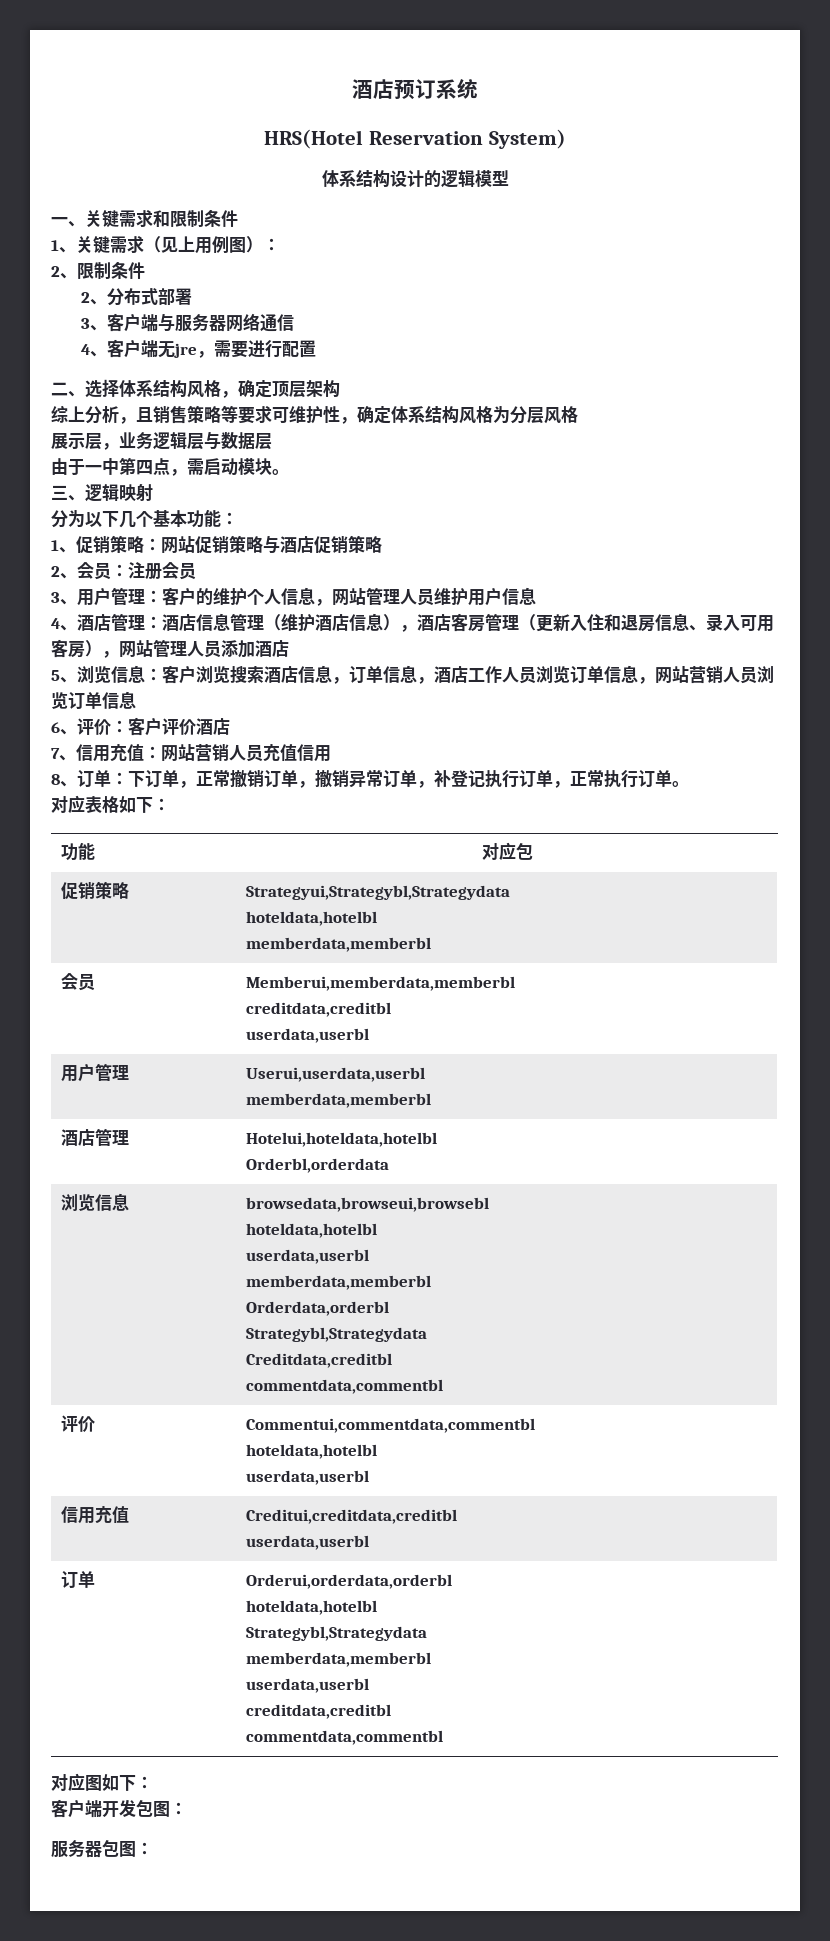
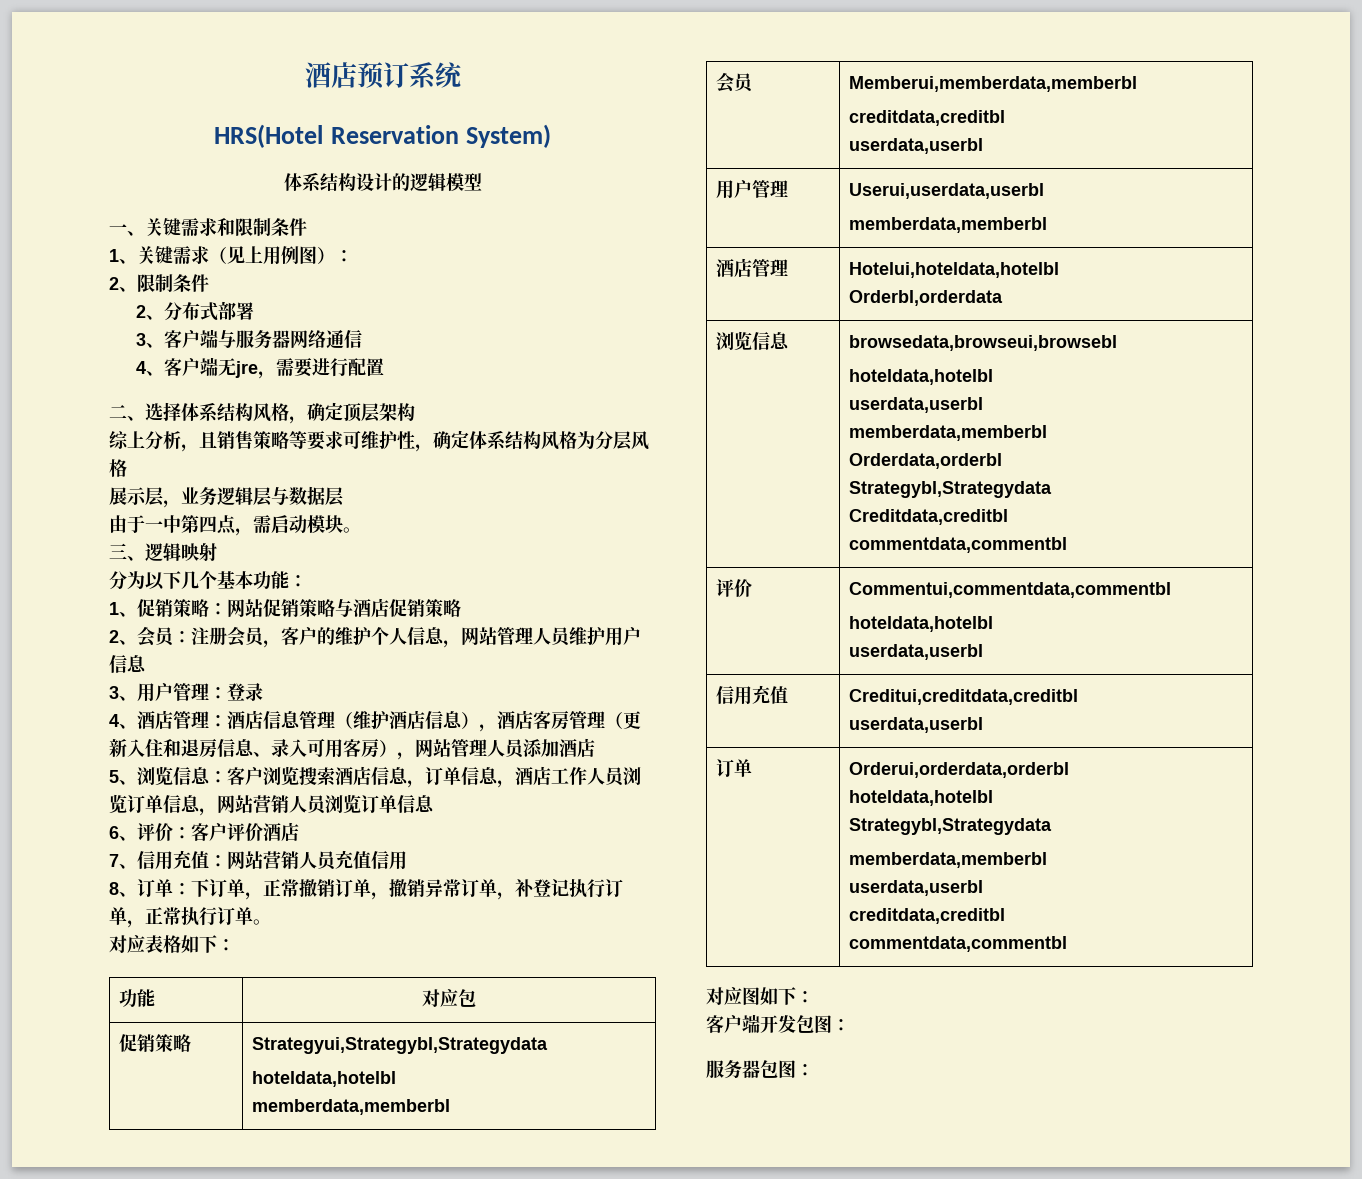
- 2、会员：注册会员
- 3、用户管理：客户的维护个人信息，网站管理人员维护用户信息
+ 2、会员：注册会员，客户的维护个人信息，网站管理人员维护用户信息
+ 3、用户管理：登录

